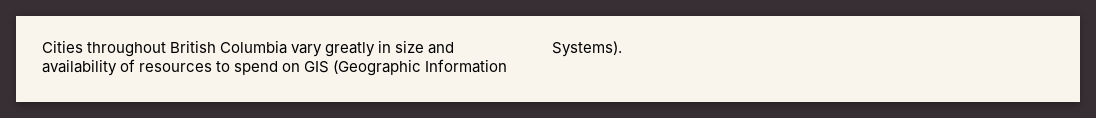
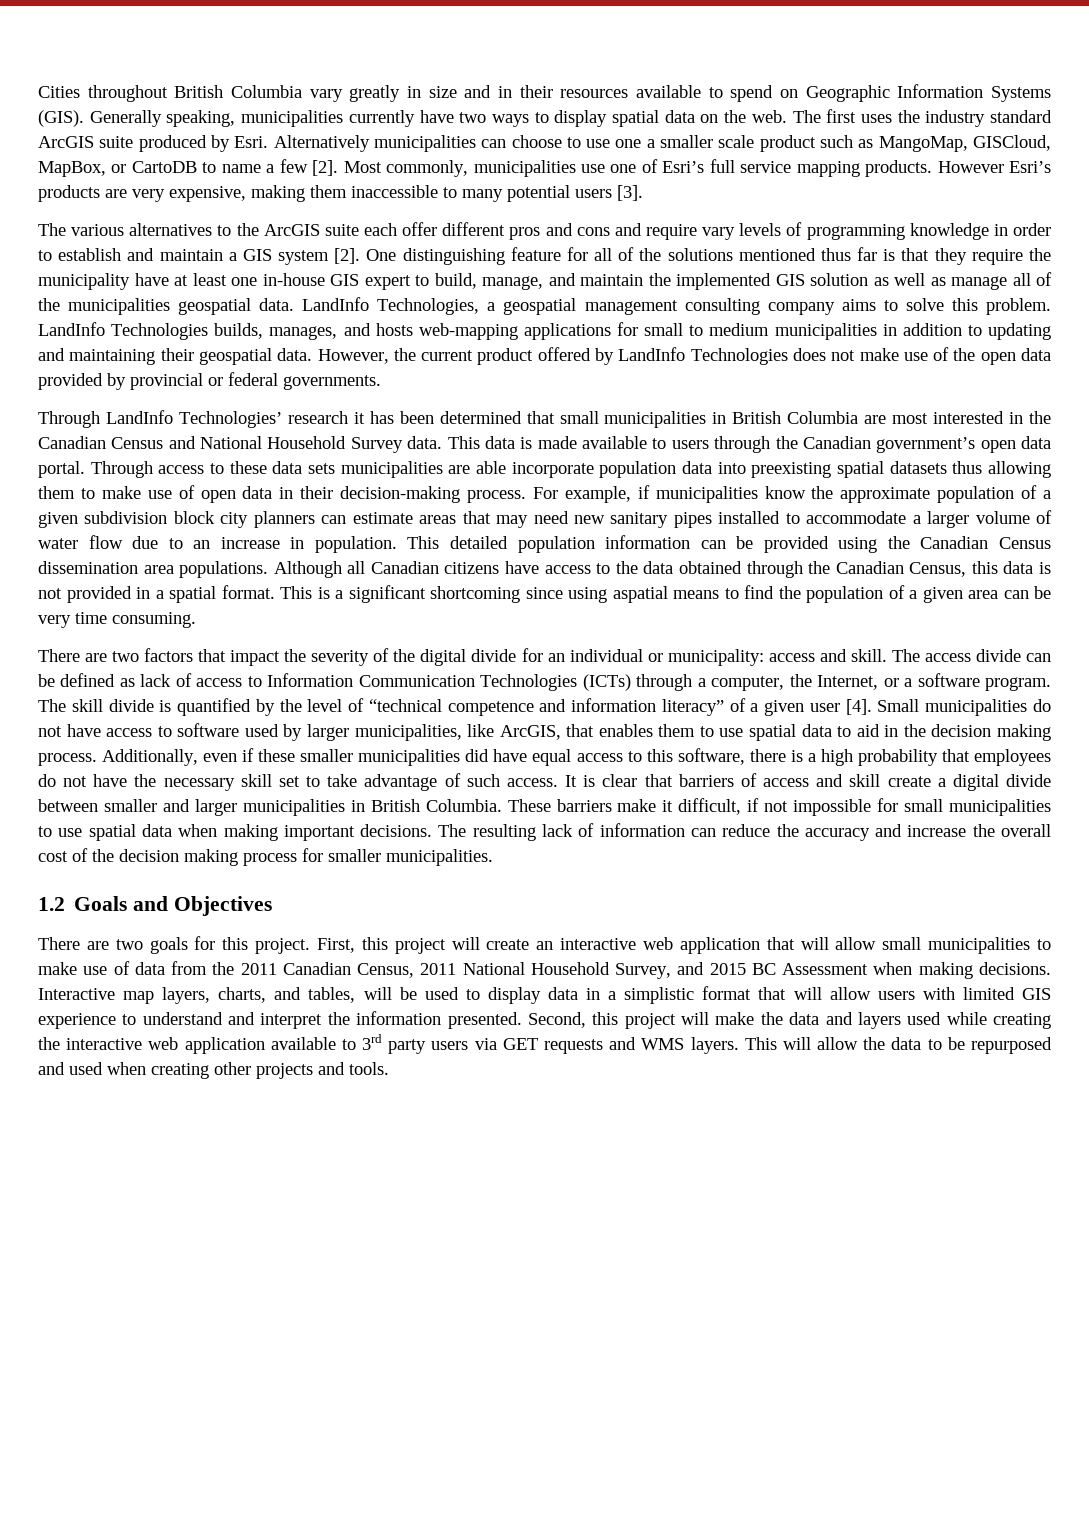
- Cities throughout British Columbia vary greatly in size and availability of resources to spend on GIS (Geographic Information Systems).
+ Cities throughout British Columbia vary greatly in size and in their resources available to spend on Geographic Information Systems (GIS). Generally speaking, municipalities currently have two ways to display spatial data on the web. The first uses the industry standard ArcGIS suite produced by Esri. Alternatively municipalities can choose to use one a smaller scale product such as MangoMap, GISCloud, MapBox, or CartoDB to name a few [2]. Most commonly, municipalities use one of Esri’s full service mapping products. However Esri’s products are very expensive, making them inaccessible to many potential users [3].
+ The various alternatives to the ArcGIS suite each offer different pros and cons and require vary levels of programming knowledge in order to establish and maintain a GIS system [2]. One distinguishing feature for all of the solutions mentioned thus far is that they require the municipality have at least one in-house GIS expert to build, manage, and maintain the implemented GIS solution as well as manage all of the municipalities geospatial data. LandInfo Technologies, a geospatial management consulting company aims to solve this problem. LandInfo Technologies builds, manages, and hosts web-mapping applications for small to medium municipalities in addition to updating and maintaining their geospatial data. However, the current product offered by LandInfo Technologies does not make use of the open data provided by provincial or federal governments.
+ Through LandInfo Technologies’ research it has been determined that small municipalities in British Columbia are most interested in the Canadian Census and National Household Survey data. This data is made available to users through the Canadian government’s open data portal. Through access to these data sets municipalities are able incorporate population data into preexisting spatial datasets thus allowing them to make use of open data in their decision-making process. For example, if municipalities know the approximate population of a given subdivision block city planners can estimate areas that may need new sanitary pipes installed to accommodate a larger volume of water flow due to an increase in population. This detailed population information can be provided using the Canadian Census dissemination area populations. Although all Canadian citizens have access to the data obtained through the Canadian Census, this data is not provided in a spatial format. This is a significant shortcoming since using aspatial means to find the population of a given area can be very time consuming.
+ There are two factors that impact the severity of the digital divide for an individual or municipality: access and skill. The access divide can be defined as lack of access to Information Communication Technologies (ICTs) through a computer, the Internet, or a software program. The skill divide is quantified by the level of “technical competence and information literacy” of a given user [4]. Small municipalities do not have access to software used by larger municipalities, like ArcGIS, that enables them to use spatial data to aid in the decision making process. Additionally, even if these smaller municipalities did have equal access to this software, there is a high probability that employees do not have the necessary skill set to take advantage of such access. It is clear that barriers of access and skill create a digital divide between smaller and larger municipalities in British Columbia. These barriers make it difficult, if not impossible for small municipalities to use spatial data when making important decisions. The resulting lack of information can reduce the accuracy and increase the overall cost of the decision making process for smaller municipalities.
+ 1.2 Goals and Objectives
+ There are two goals for this project. First, this project will create an interactive web application that will allow small municipalities to make use of data from the 2011 Canadian Census, 2011 National Household Survey, and 2015 BC Assessment when making decisions. Interactive map layers, charts, and tables, will be used to display data in a simplistic format that will allow users with limited GIS experience to understand and interpret the information presented. Second, this project will make the data and layers used while creating the interactive web application available to 3rd party users via GET requests and WMS layers. This will allow the data to be repurposed and used when creating other projects and tools.

